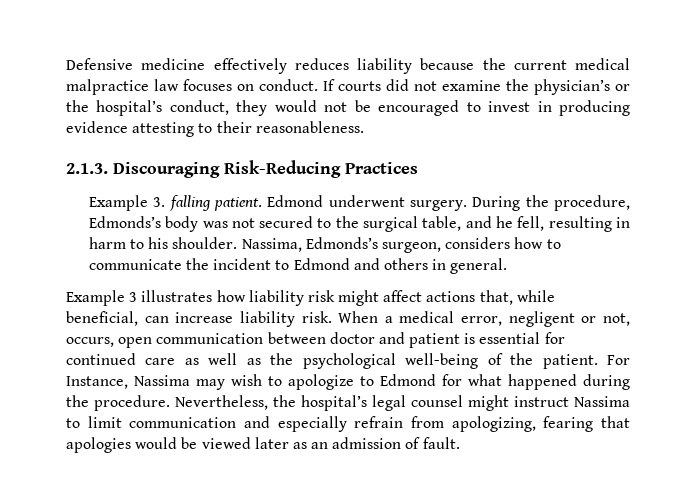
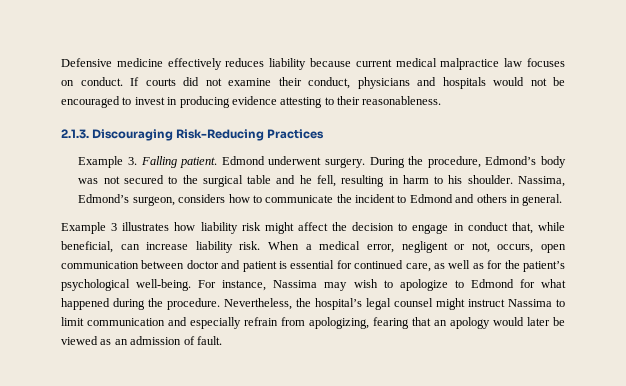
- Defensive medicine effectively reduces liability because the current medical malpractice law focuses on conduct.
+ Defensive medicine effectively reduces liability because current medical malpractice law focuses on conduct.
- If courts did not examine the physician’s or the hospital’s conduct, they would not be encouraged to invest in producing evidence attesting to their reasonableness.
+ If courts did not examine their conduct, physicians and hospitals would not be encouraged to invest in producing evidence attesting to their reasonableness.
- Example 3. falling patient.
+ Example 3. Falling patient.
- During the procedure, Edmonds’s body was not secured to the surgical table, and he fell, resulting in harm to his shoulder.
+ During the procedure, Edmond’s body was not secured to the surgical table and he fell, resulting in harm to his shoulder.
- Nassima, Edmonds’s surgeon, considers how to communicate the incident to Edmond and others in general.
+ Nassima, Edmond’s surgeon, considers how to communicate the incident to Edmond and others in general.
- Example 3 illustrates how liability risk might affect actions that, while beneficial, can increase liability risk.
+ Example 3 illustrates how liability risk might affect the decision to engage in conduct that, while beneficial, can increase liability risk.
- When a medical error, negligent or not, occurs, open communication between doctor and patient is essential for continued care as well as the psychological well-being of the patient. For Instance, Nassima may wish to apologize to Edmond for what happened during the procedure.
+ When a medical error, negligent or not, occurs, open communication between doctor and patient is essential for continued care, as well as for the patient’s psychological well-being. For instance, Nassima may wish to apologize to Edmond for what happened during the procedure.
- Nevertheless, the hospital’s legal counsel might instruct Nassima to limit communication and especially refrain from apologizing, fearing that apologies would be viewed later as an admission of fault.
+ Nevertheless, the hospital’s legal counsel might instruct Nassima to limit communication and especially refrain from apologizing, fearing that an apology would later be viewed as an admission of fault.

